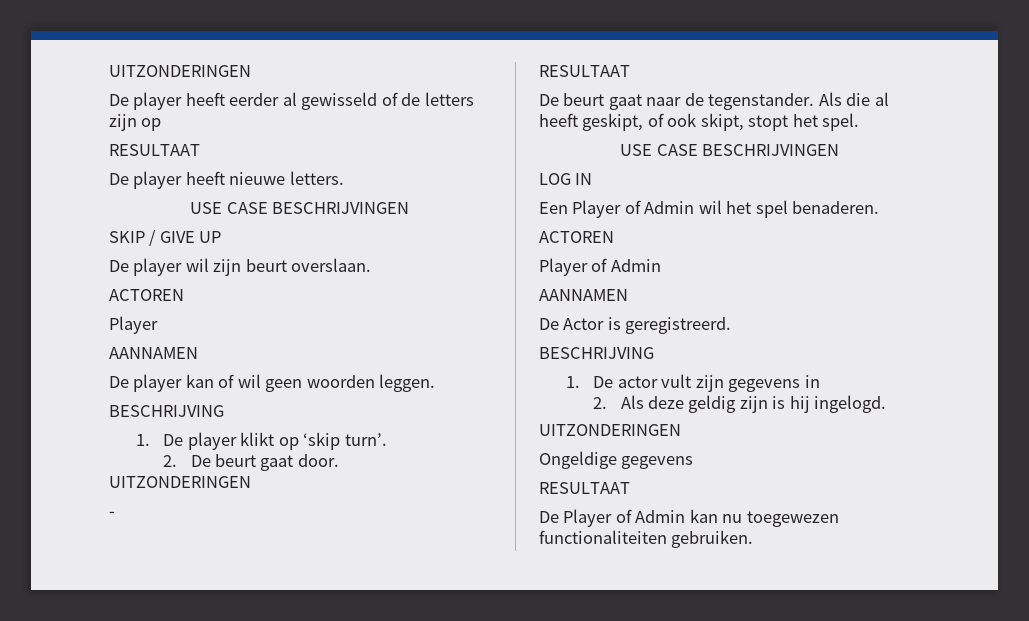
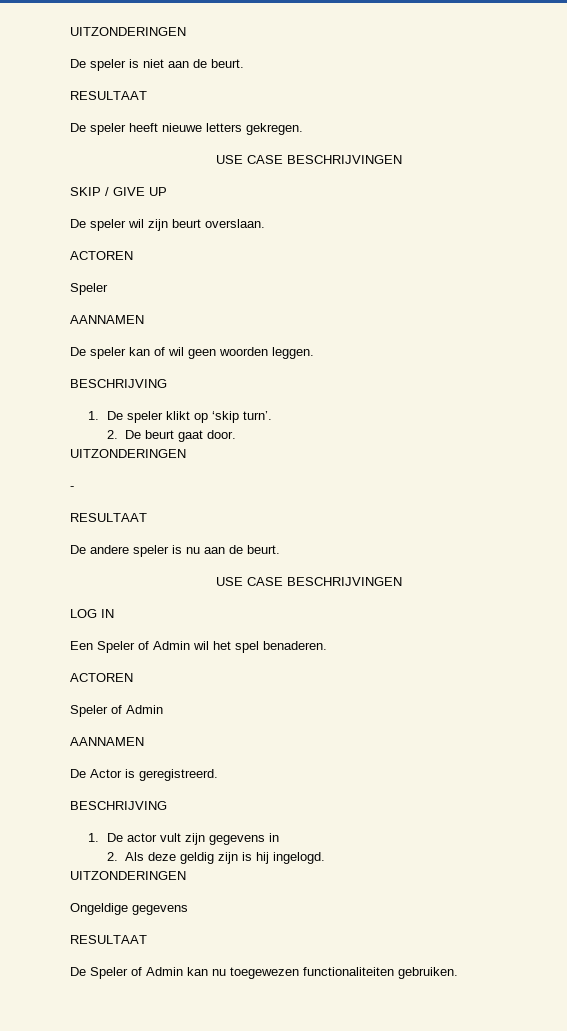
- De player heeft eerder al gewisseld of de letters zijn op
+ De speler is niet aan de beurt.
  RESULTAAT
- De player heeft nieuwe letters.
+ De speler heeft nieuwe letters gekregen.
- De player wil zijn beurt overslaan.
+ De speler wil zijn beurt overslaan.
  ACTOREN
- Player
+ Speler
  AANNAMEN
- De player kan of wil geen woorden leggen.
+ De speler kan of wil geen woorden leggen.
- 1. De player klikt op ‘skip turn’.
+ 1. De speler klikt op ‘skip turn’.
- De beurt gaat naar de tegenstander. Als die al heeft geskipt, of ook skipt, stopt het spel.
+ De andere speler is nu aan de beurt.
- Een Player of Admin wil het spel benaderen.
+ Een Speler of Admin wil het spel benaderen.
  ACTOREN
- Player of Admin
+ Speler of Admin
- De Player of Admin kan nu toegewezen functionaliteiten gebruiken.
+ De Speler of Admin kan nu toegewezen functionaliteiten gebruiken.

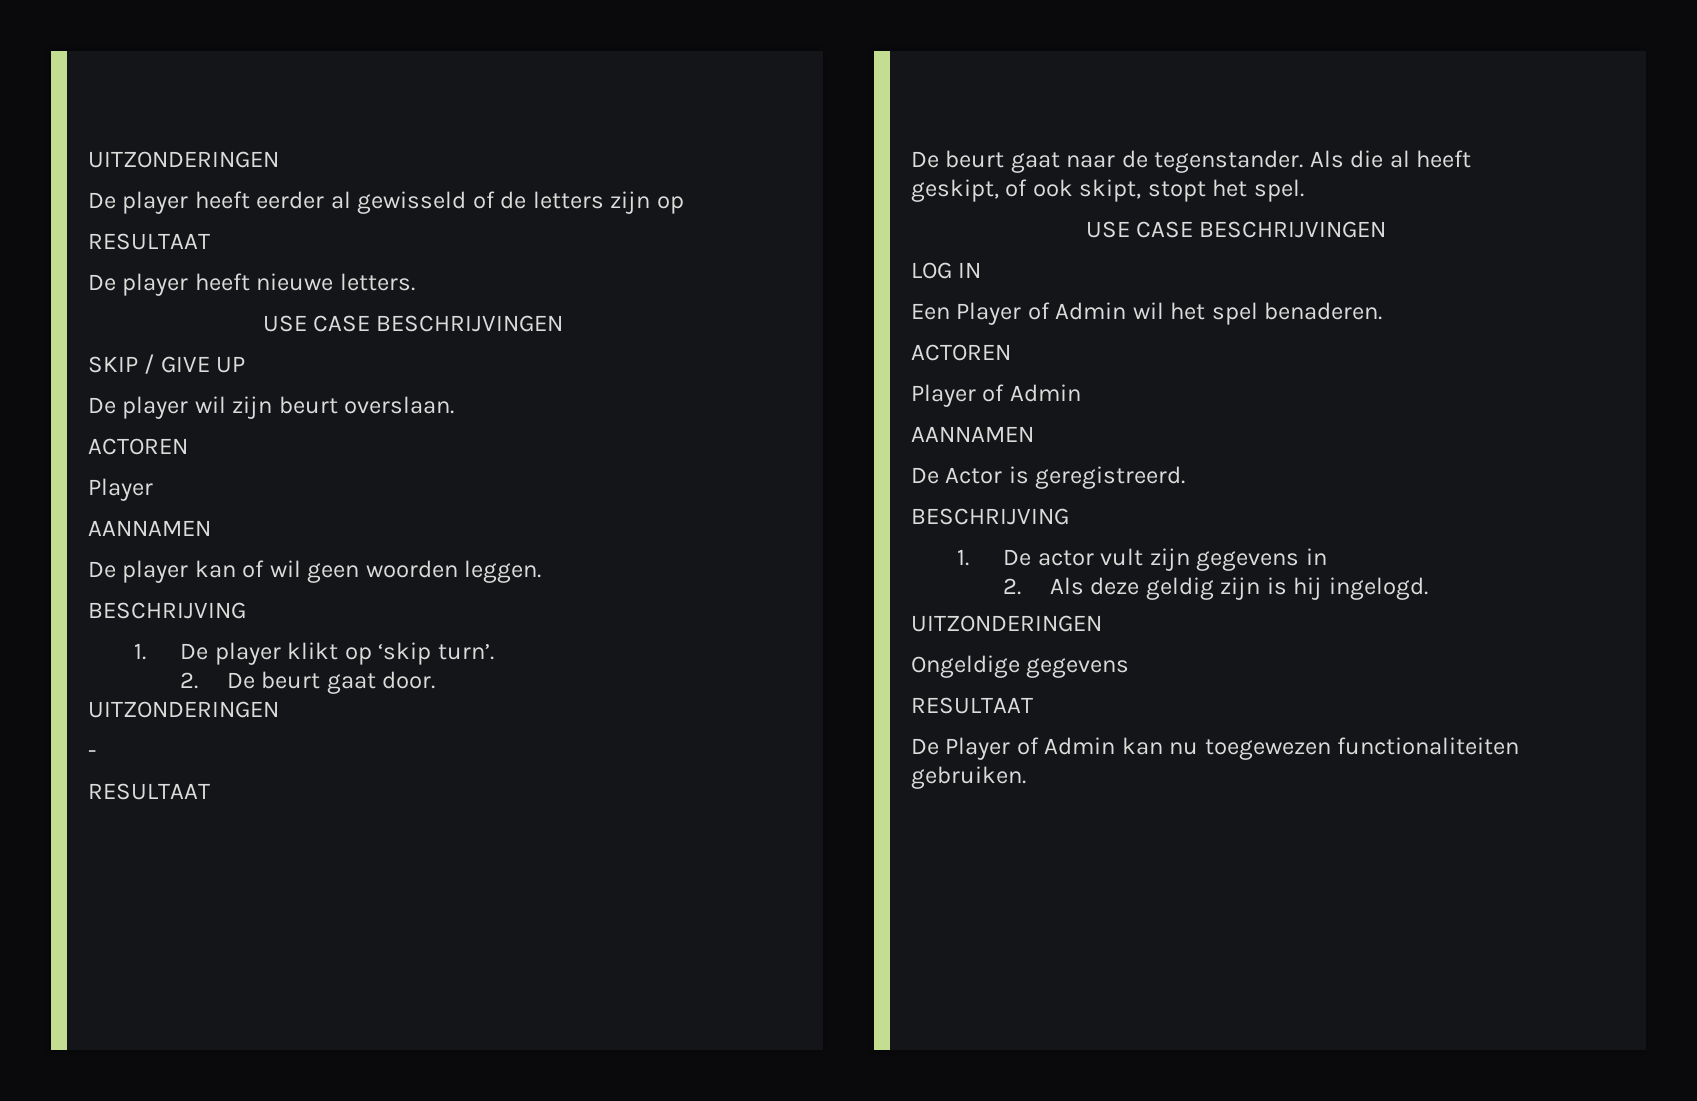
- De speler is niet aan de beurt.
+ De player heeft eerder al gewisseld of de letters zijn op
  RESULTAAT
- De speler heeft nieuwe letters gekregen.
+ De player heeft nieuwe letters.
- De speler wil zijn beurt overslaan.
+ De player wil zijn beurt overslaan.
  ACTOREN
- Speler
+ Player
  AANNAMEN
- De speler kan of wil geen woorden leggen.
+ De player kan of wil geen woorden leggen.
- 1. De speler klikt op ‘skip turn’.
+ 1. De player klikt op ‘skip turn’.
- De andere speler is nu aan de beurt.
+ De beurt gaat naar de tegenstander. Als die al heeft geskipt, of ook skipt, stopt het spel.
- Een Speler of Admin wil het spel benaderen.
+ Een Player of Admin wil het spel benaderen.
  ACTOREN
- Speler of Admin
+ Player of Admin
- De Speler of Admin kan nu toegewezen functionaliteiten gebruiken.
+ De Player of Admin kan nu toegewezen functionaliteiten gebruiken.

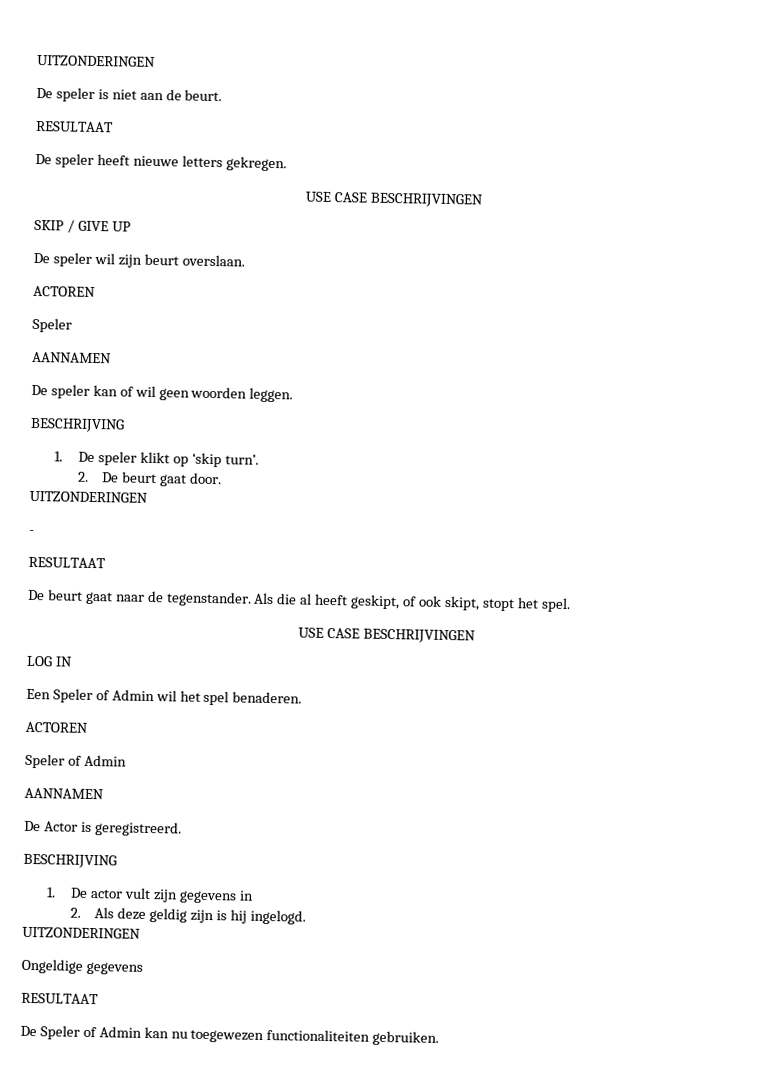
- De player heeft eerder al gewisseld of de letters zijn op
+ De speler is niet aan de beurt.
  RESULTAAT
- De player heeft nieuwe letters.
+ De speler heeft nieuwe letters gekregen.
- De player wil zijn beurt overslaan.
+ De speler wil zijn beurt overslaan.
  ACTOREN
- Player
+ Speler
  AANNAMEN
- De player kan of wil geen woorden leggen.
+ De speler kan of wil geen woorden leggen.
- 1. De player klikt op ‘skip turn’.
+ 1. De speler klikt op ‘skip turn’.
- Een Player of Admin wil het spel benaderen.
+ Een Speler of Admin wil het spel benaderen.
  ACTOREN
- Player of Admin
+ Speler of Admin
- De Player of Admin kan nu toegewezen functionaliteiten gebruiken.
+ De Speler of Admin kan nu toegewezen functionaliteiten gebruiken.

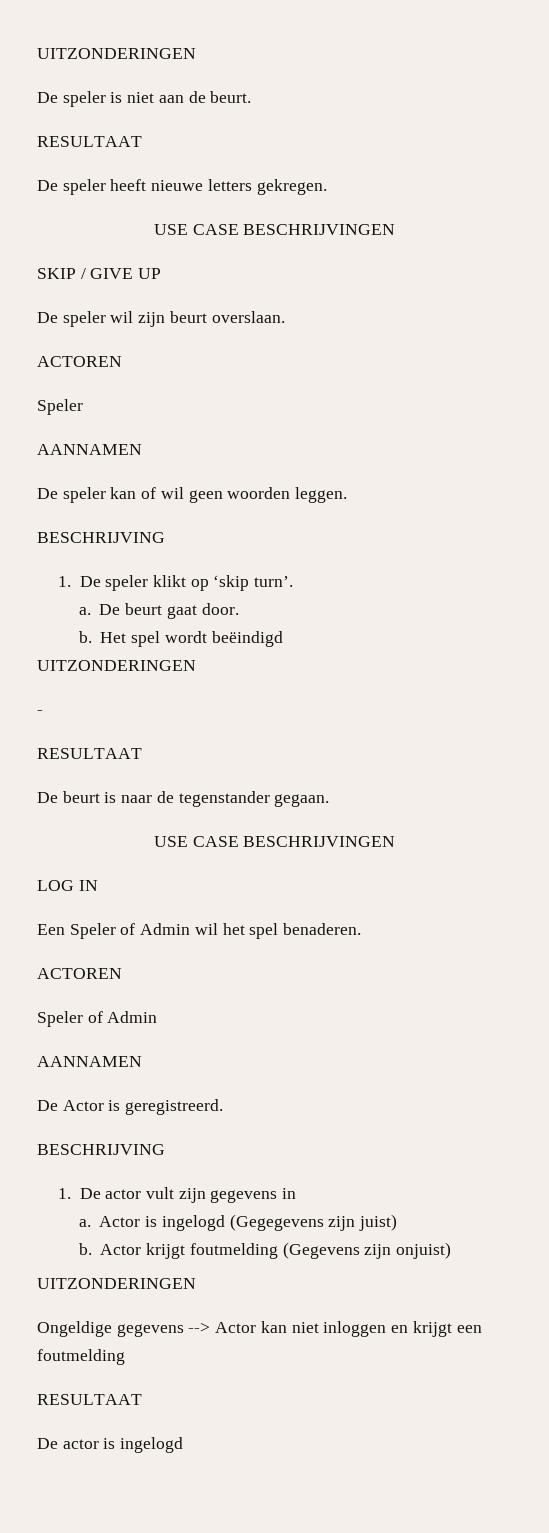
- 2. De beurt gaat door.
+ a. De beurt gaat door.
+ b. Het spel wordt beëindigd
- De beurt gaat naar de tegenstander. Als die al heeft geskipt, of ook skipt, stopt het spel.
+ De beurt is naar de tegenstander gegaan.
- 2. Als deze geldig zijn is hij ingelogd.
+ a. Actor is ingelogd (Gegegevens zijn juist)
+ b. Actor krijgt foutmelding (Gegevens zijn onjuist)
  UITZONDERINGEN
- Ongeldige gegevens
+ Ongeldige gegevens --> Actor kan niet inloggen en krijgt een foutmelding
  RESULTAAT
- De Speler of Admin kan nu toegewezen functionaliteiten gebruiken.
+ De actor is ingelogd

